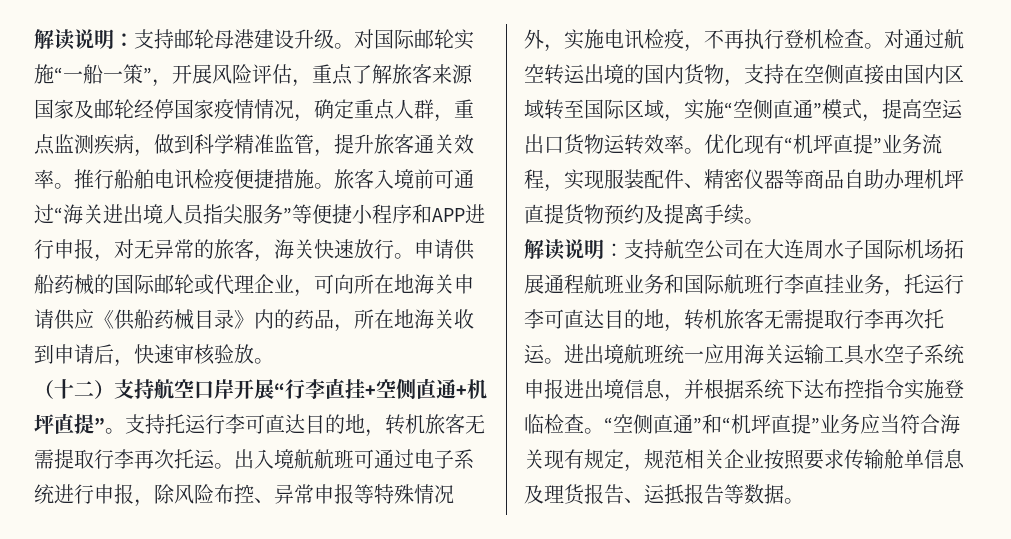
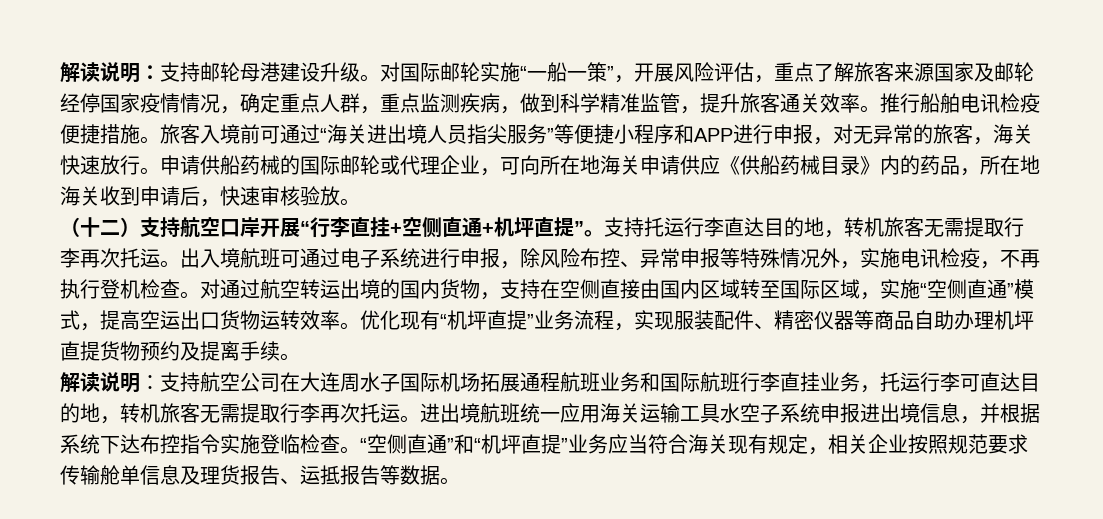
- 支持托运行李可直达目的地，转机旅客无需提取行李再次托运。
+ 支持托运行李直达目的地，转机旅客无需提取行李再次托运。
- 出入境航航班可通过电子系统进行申报，除风险布控、异常申报等特殊情况外，实施电讯检疫，不再执行登机检查。
+ 出入境航班可通过电子系统进行申报，除风险布控、异常申报等特殊情况外，实施电讯检疫，不再执行登机检查。
- “空侧直通”和“机坪直提”业务应当符合海关现有规定，规范相关企业按照要求传输舱单信息及理货报告、运抵报告等数据。
+ “空侧直通”和“机坪直提”业务应当符合海关现有规定，相关企业按照规范要求传输舱单信息及理货报告、运抵报告等数据。

